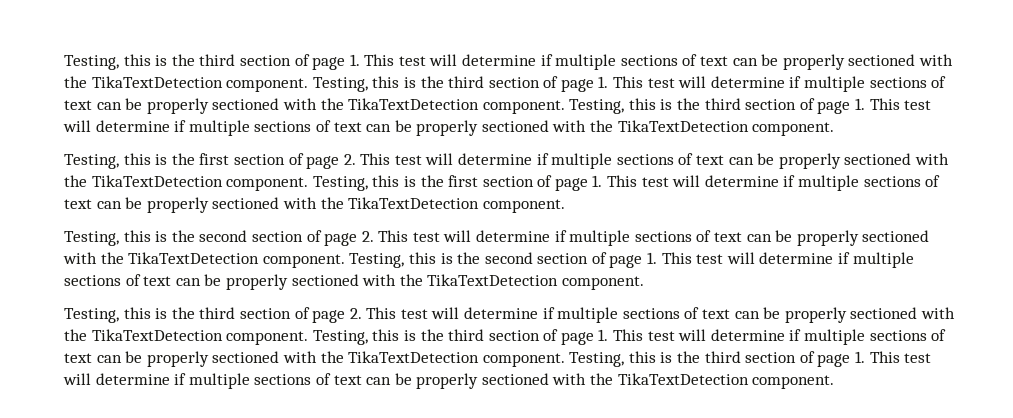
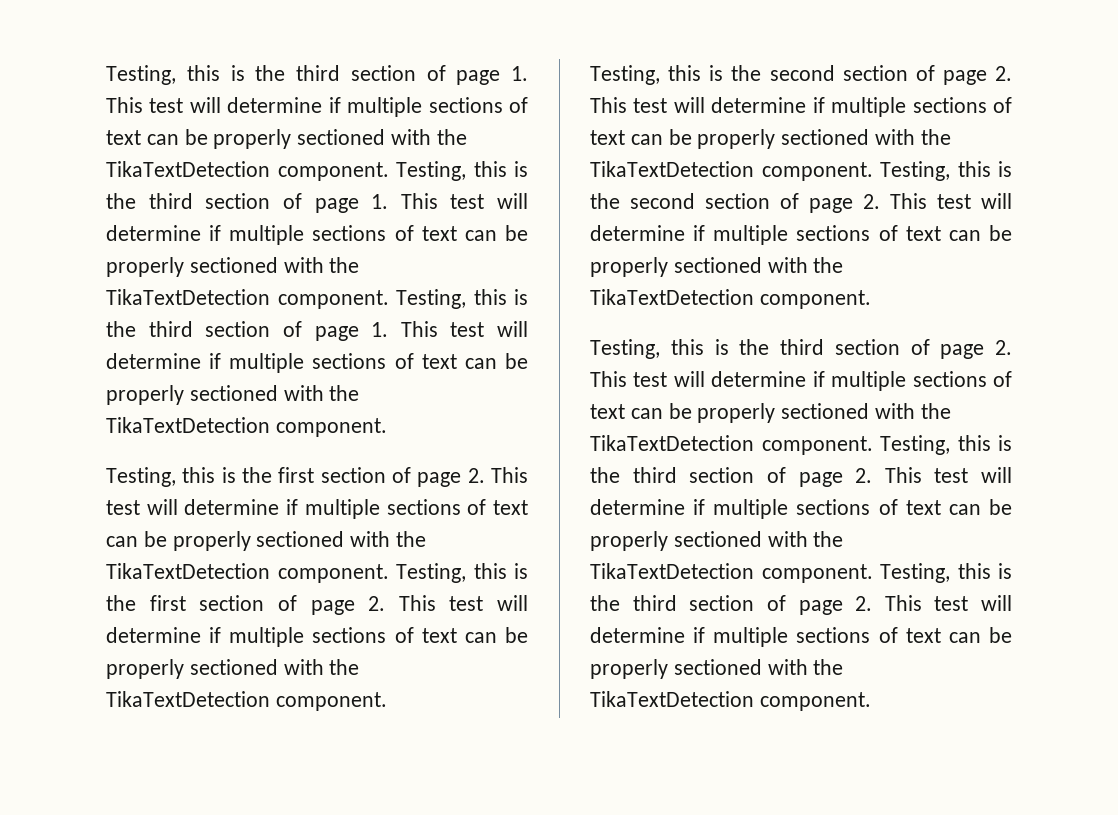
- Testing, this is the first section of page 2. This test will determine if multiple sections of text can be properly sectioned with the TikaTextDetection component. Testing, this is the first section of page 1. This test will determine if multiple sections of text can be properly sectioned with the TikaTextDetection component.
+ Testing, this is the first section of page 2. This test will determine if multiple sections of text can be properly sectioned with the TikaTextDetection component. Testing, this is the first section of page 2. This test will determine if multiple sections of text can be properly sectioned with the TikaTextDetection component.
- Testing, this is the second section of page 2. This test will determine if multiple sections of text can be properly sectioned with the TikaTextDetection component. Testing, this is the second section of page 1. This test will determine if multiple sections of text can be properly sectioned with the TikaTextDetection component.
- Testing, this is the third section of page 2. This test will determine if multiple sections of text can be properly sectioned with the TikaTextDetection component. Testing, this is the third section of page 1. This test will determine if multiple sections of text can be properly sectioned with the TikaTextDetection component. Testing, this is the third section of page 1. This test will determine if multiple sections of text can be properly sectioned with the TikaTextDetection component.
+ Testing, this is the second section of page 2. This test will determine if multiple sections of text can be properly sectioned with the TikaTextDetection component. Testing, this is the second section of page 2. This test will determine if multiple sections of text can be properly sectioned with the TikaTextDetection component.
+ Testing, this is the third section of page 2. This test will determine if multiple sections of text can be properly sectioned with the TikaTextDetection component. Testing, this is the third section of page 2. This test will determine if multiple sections of text can be properly sectioned with the TikaTextDetection component. Testing, this is the third section of page 2. This test will determine if multiple sections of text can be properly sectioned with the TikaTextDetection component.

